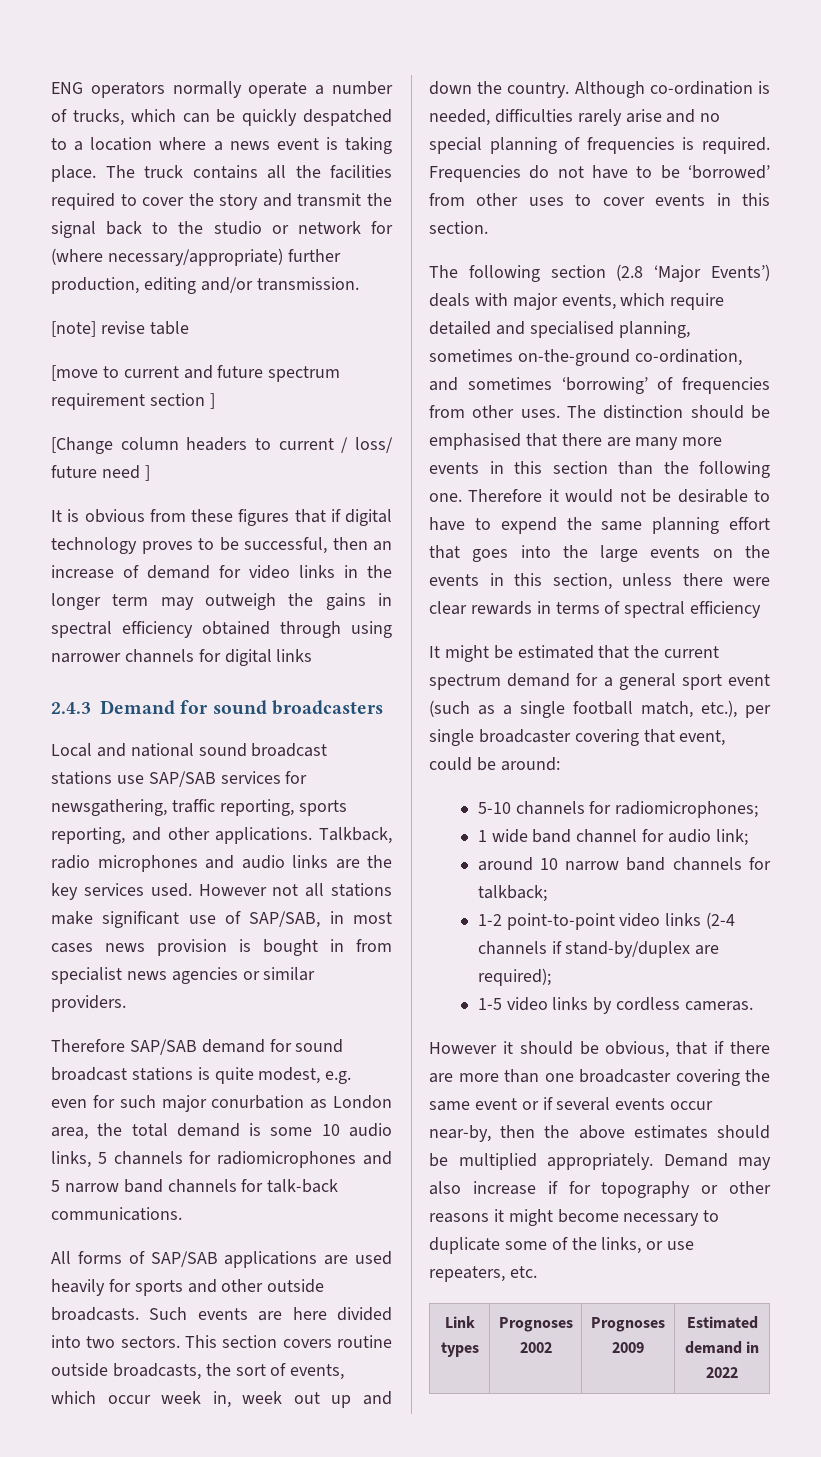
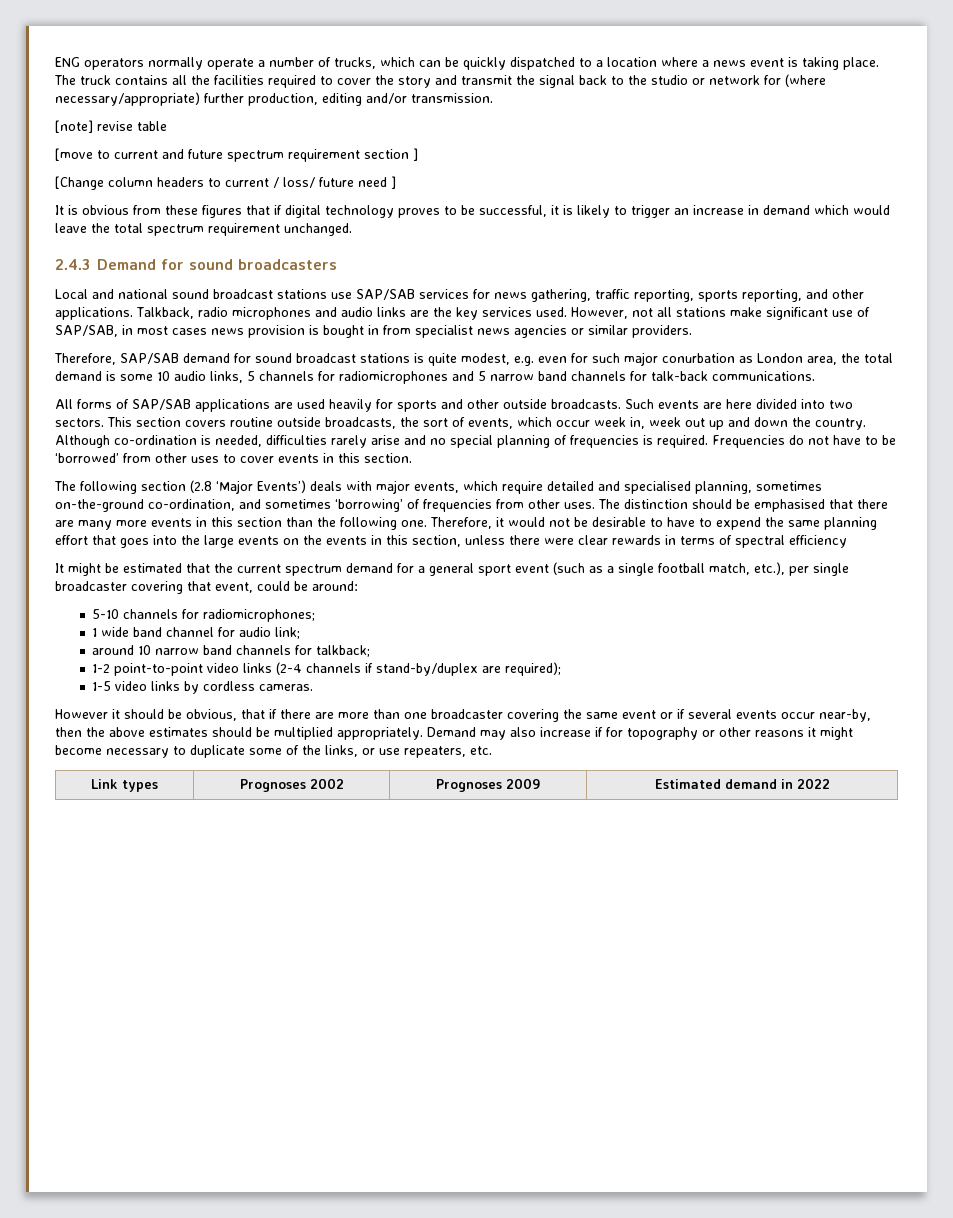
- ENG operators normally operate a number of trucks, which can be quickly despatched to a location where a news event is taking place.
+ ENG operators normally operate a number of trucks, which can be quickly dispatched to a location where a news event is taking place.
- It is obvious from these figures that if digital technology proves to be successful, then an increase of demand for video links in the longer term may outweigh the gains in spectral efficiency obtained through using narrower channels for digital links
+ It is obvious from these figures that if digital technology proves to be successful, it is likely to trigger an increase in demand which would leave the total spectrum requirement unchanged.
- Local and national sound broadcast stations use SAP/SAB services for newsgathering, traffic reporting, sports reporting, and other applications.
+ Local and national sound broadcast stations use SAP/SAB services for news gathering, traffic reporting, sports reporting, and other applications.
- However not all stations make significant use of SAP/SAB, in most cases news provision is bought in from specialist news agencies or similar providers.
+ However, not all stations make significant use of SAP/SAB, in most cases news provision is bought in from specialist news agencies or similar providers.
- Therefore SAP/SAB demand for sound broadcast stations is quite modest, e.g. even for such major conurbation as London area, the total demand is some 10 audio links, 5 channels for radiomicrophones and 5 narrow band channels for talk-back communications.
+ Therefore, SAP/SAB demand for sound broadcast stations is quite modest, e.g. even for such major conurbation as London area, the total demand is some 10 audio links, 5 channels for radiomicrophones and 5 narrow band channels for talk-back communications.
- Therefore it would not be desirable to have to expend the same planning effort that goes into the large events on the events in this section, unless there were clear rewards in terms of spectral efficiency
+ Therefore, it would not be desirable to have to expend the same planning effort that goes into the large events on the events in this section, unless there were clear rewards in terms of spectral efficiency

